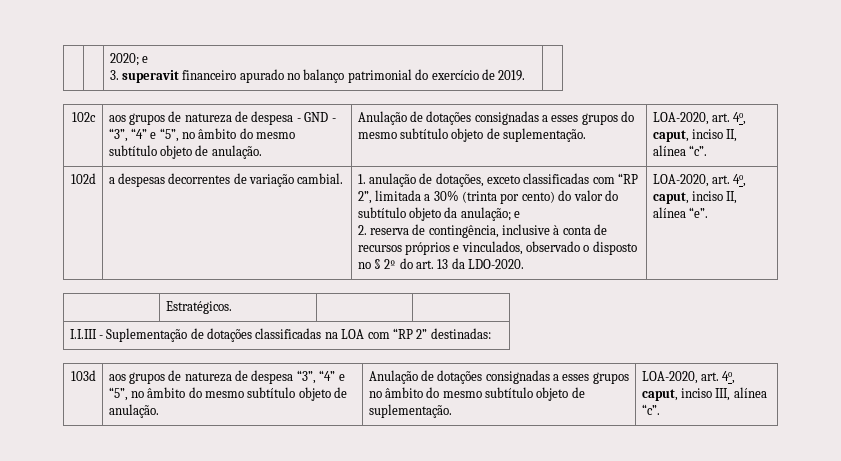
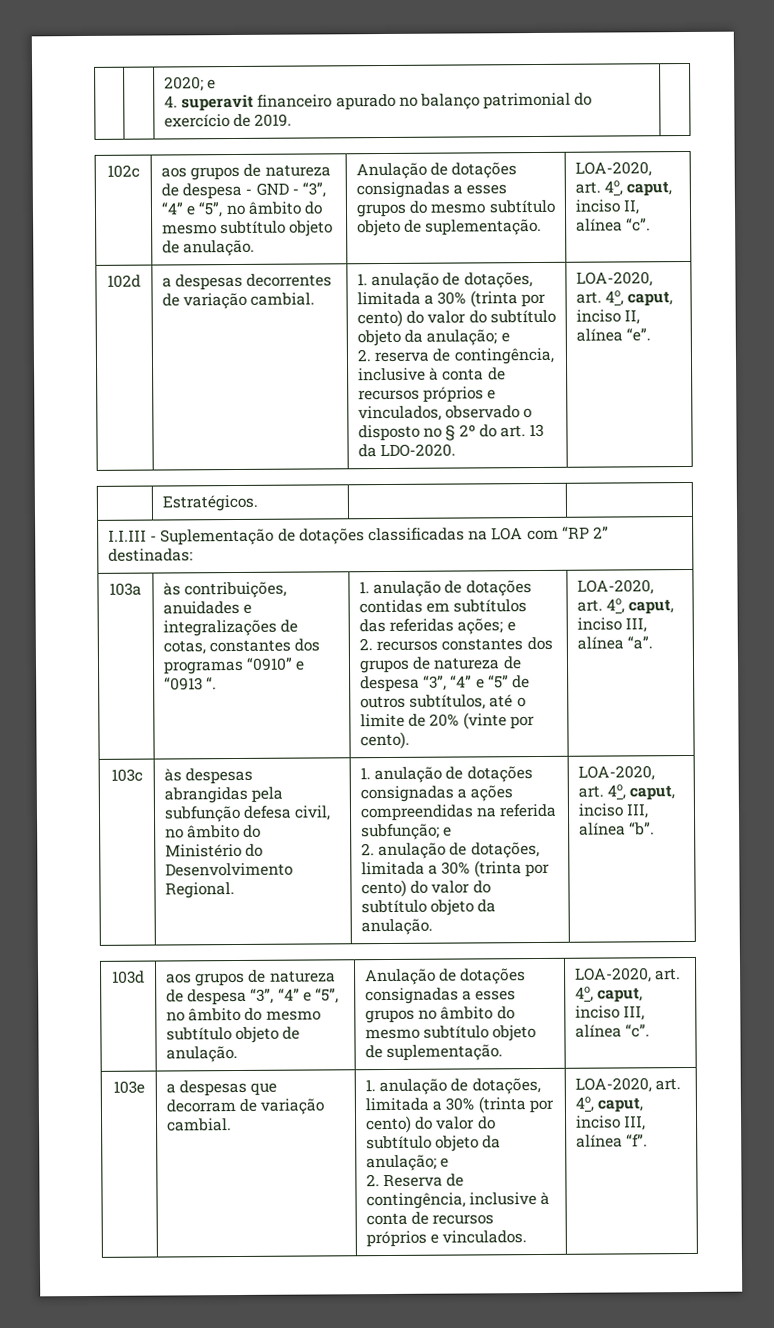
  | | 2020; e
- 3. superavit financeiro apurado no balanço patrimonial do exercício de 2019. |
+ 4. superavit financeiro apurado no balanço patrimonial do exercício de 2019. |
- a despesas decorrentes de variação cambial. | 1. anulação de dotações, exceto classificadas com “RP 2”, limitada a 30% (trinta por cento) do valor do subtítulo objeto da anulação; e
+ a despesas decorrentes de variação cambial. | 1. anulação de dotações, limitada a 30% (trinta por cento) do valor do subtítulo objeto da anulação; e
+ 103a | às contribuições, anuidades e integralizações de cotas, constantes dos programas “0910” e “0913 “. | 1. anulação de dotações contidas em subtítulos das referidas ações; e
+ 2. recursos constantes dos grupos de natureza de despesa “3”, “4” e “5” de outros subtítulos, até o limite de 20% (vinte por cento). | LOA-2020, art. 4o, caput, inciso III, alínea “a”.
+ 103c | às despesas abrangidas pela subfunção defesa civil, no âmbito do Ministério do Desenvolvimento Regional. | 1. anulação de dotações consignadas a ações compreendidas na referida subfunção; e
+ 2. anulação de dotações, limitada a 30% (trinta por cento) do valor do subtítulo objeto da anulação. | LOA-2020, art. 4o, caput, inciso III, alínea “b”.
+ 103e | a despesas que decorram de variação cambial. | 1. anulação de dotações, limitada a 30% (trinta por cento) do valor do subtítulo objeto da anulação; e
+ 2. Reserva de contingência, inclusive à conta de recursos próprios e vinculados. | LOA-2020, art. 4o, caput, inciso III, alínea “f”.

